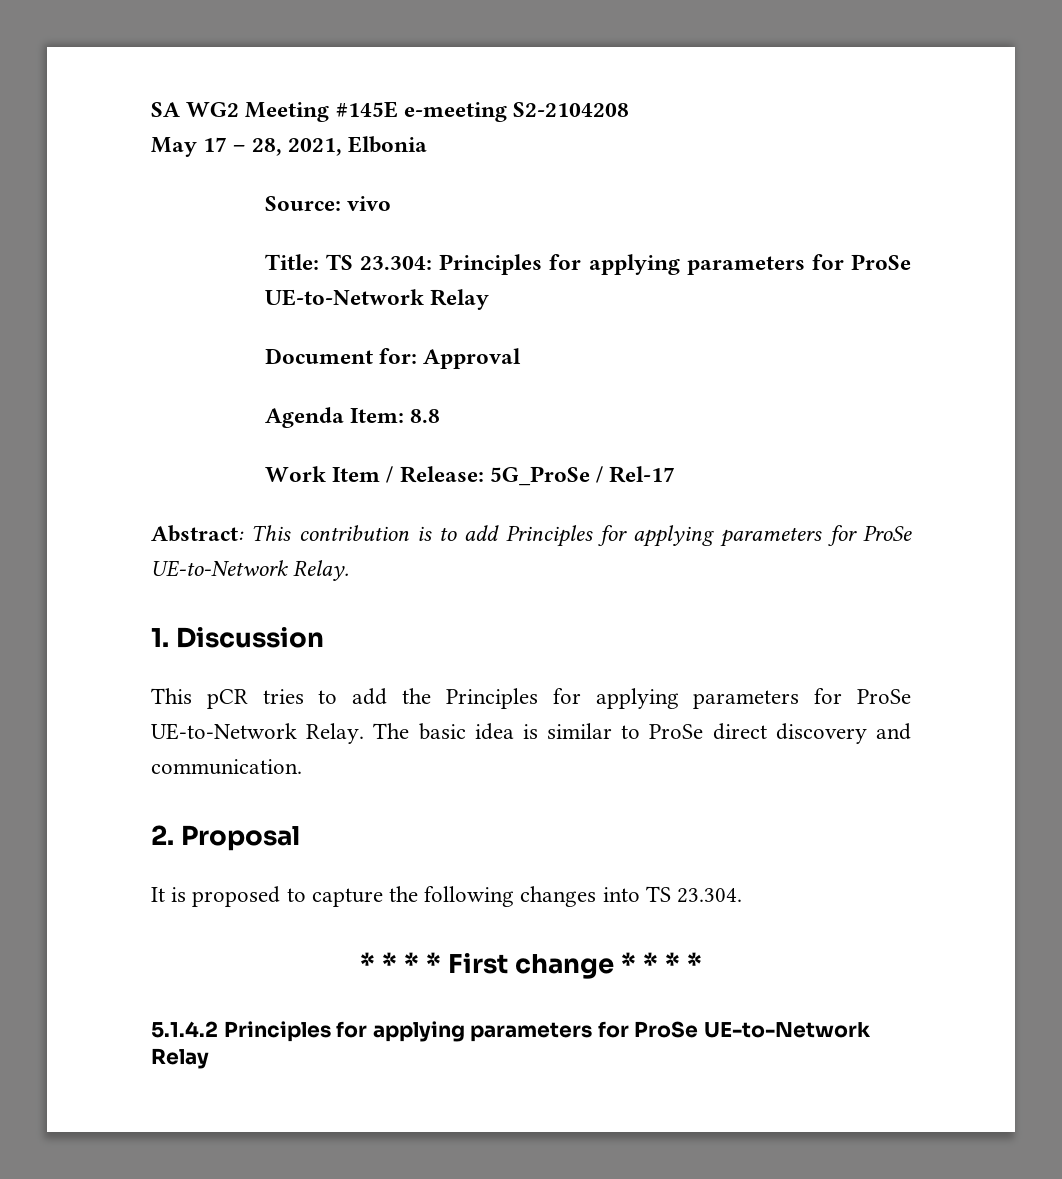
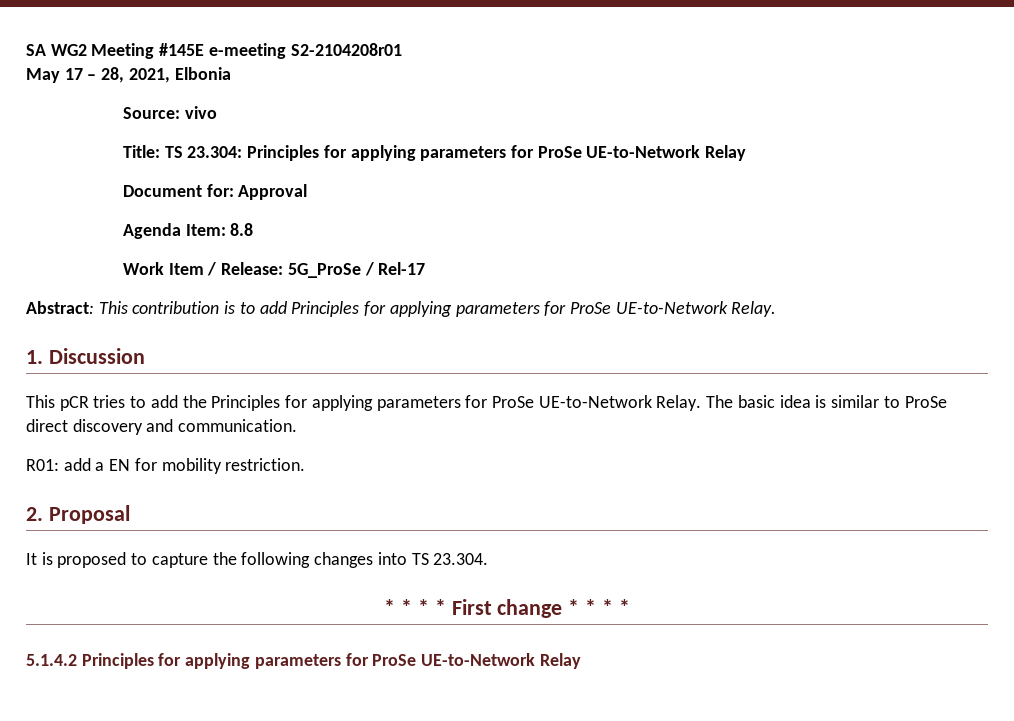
- SA WG2 Meeting #145E e-meeting S2-2104208
+ SA WG2 Meeting #145E e-meeting S2-2104208r01
+ R01: add a EN for mobility restriction.

